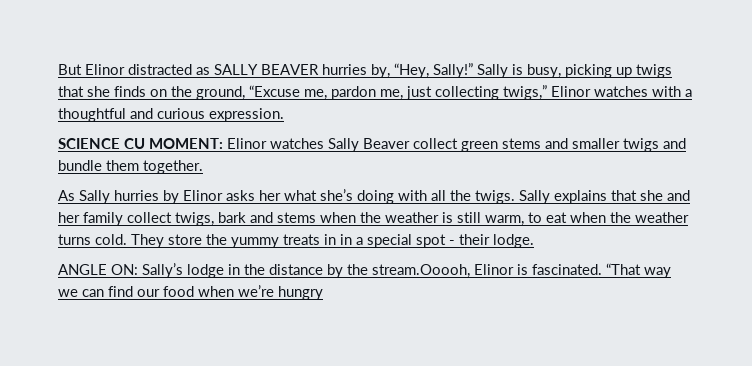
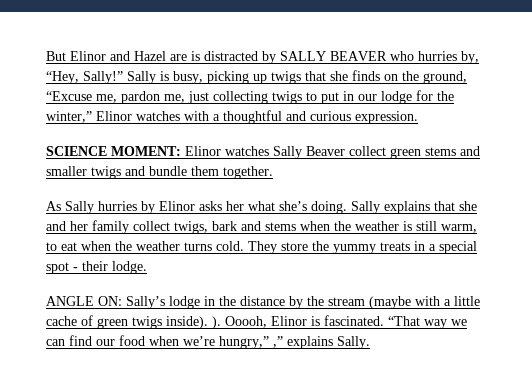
- But Elinor distracted as SALLY BEAVER hurries by, “Hey, Sally!”
+ But Elinor and Hazel are is distracted by SALLY BEAVER who hurries by, “Hey, Sally!”
- Sally is busy, picking up twigs that she finds on the ground, “Excuse me, pardon me, just collecting twigs,” Elinor watches with a thoughtful and curious expression.
+ Sally is busy, picking up twigs that she finds on the ground, “Excuse me, pardon me, just collecting twigs to put in our lodge for the winter,” Elinor watches with a thoughtful and curious expression.
- SCIENCE CU MOMENT: Elinor watches Sally Beaver collect green stems and smaller twigs and bundle them together.
+ SCIENCE MOMENT: Elinor watches Sally Beaver collect green stems and smaller twigs and bundle them together.
- As Sally hurries by Elinor asks her what she’s doing with all the twigs.
+ As Sally hurries by Elinor asks her what she’s doing.
- They store the yummy treats in in a special spot - their lodge.
+ They store the yummy treats in a special spot - their lodge.
- ANGLE ON: Sally’s lodge in the distance by the stream.Ooooh, Elinor is fascinated.
+ ANGLE ON: Sally’s lodge in the distance by the stream (maybe with a little cache of green twigs inside). ). Ooooh, Elinor is fascinated.
- “That way we can find our food when we’re hungry
+ “That way we can find our food when we’re hungry,” ,” explains Sally.

